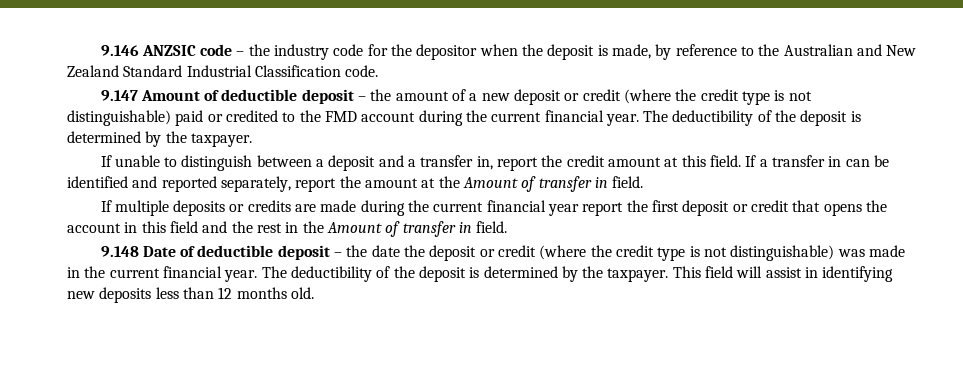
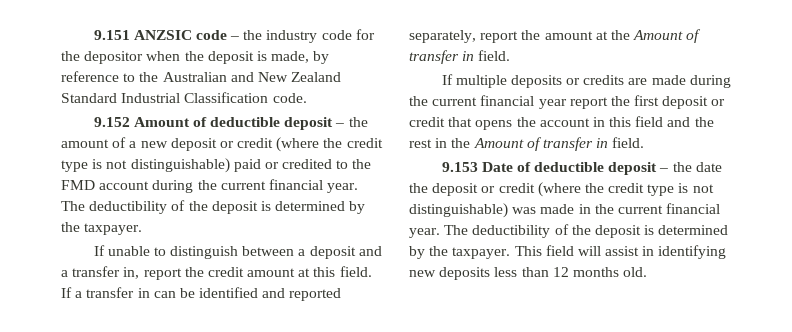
- 9.146 ANZSIC code – the industry code for the depositor when the deposit is made, by reference to the Australian and New Zealand Standard Industrial Classification code.
+ 9.151 ANZSIC code – the industry code for the depositor when the deposit is made, by reference to the Australian and New Zealand Standard Industrial Classification code.
- 9.147 Amount of deductible deposit – the amount of a new deposit or credit (where the credit type is not distinguishable) paid or credited to the FMD account during the current financial year.
+ 9.152 Amount of deductible deposit – the amount of a new deposit or credit (where the credit type is not distinguishable) paid or credited to the FMD account during the current financial year.
- 9.148 Date of deductible deposit – the date the deposit or credit (where the credit type is not distinguishable) was made in the current financial year.
+ 9.153 Date of deductible deposit – the date the deposit or credit (where the credit type is not distinguishable) was made in the current financial year.

